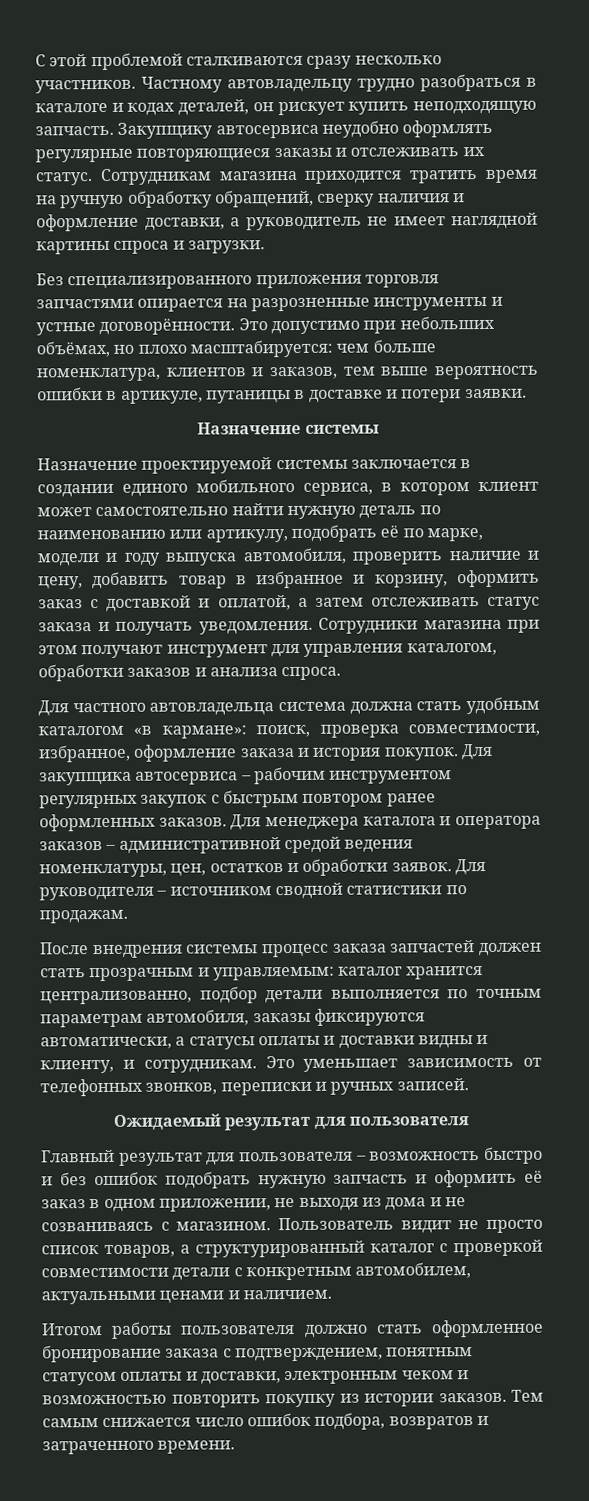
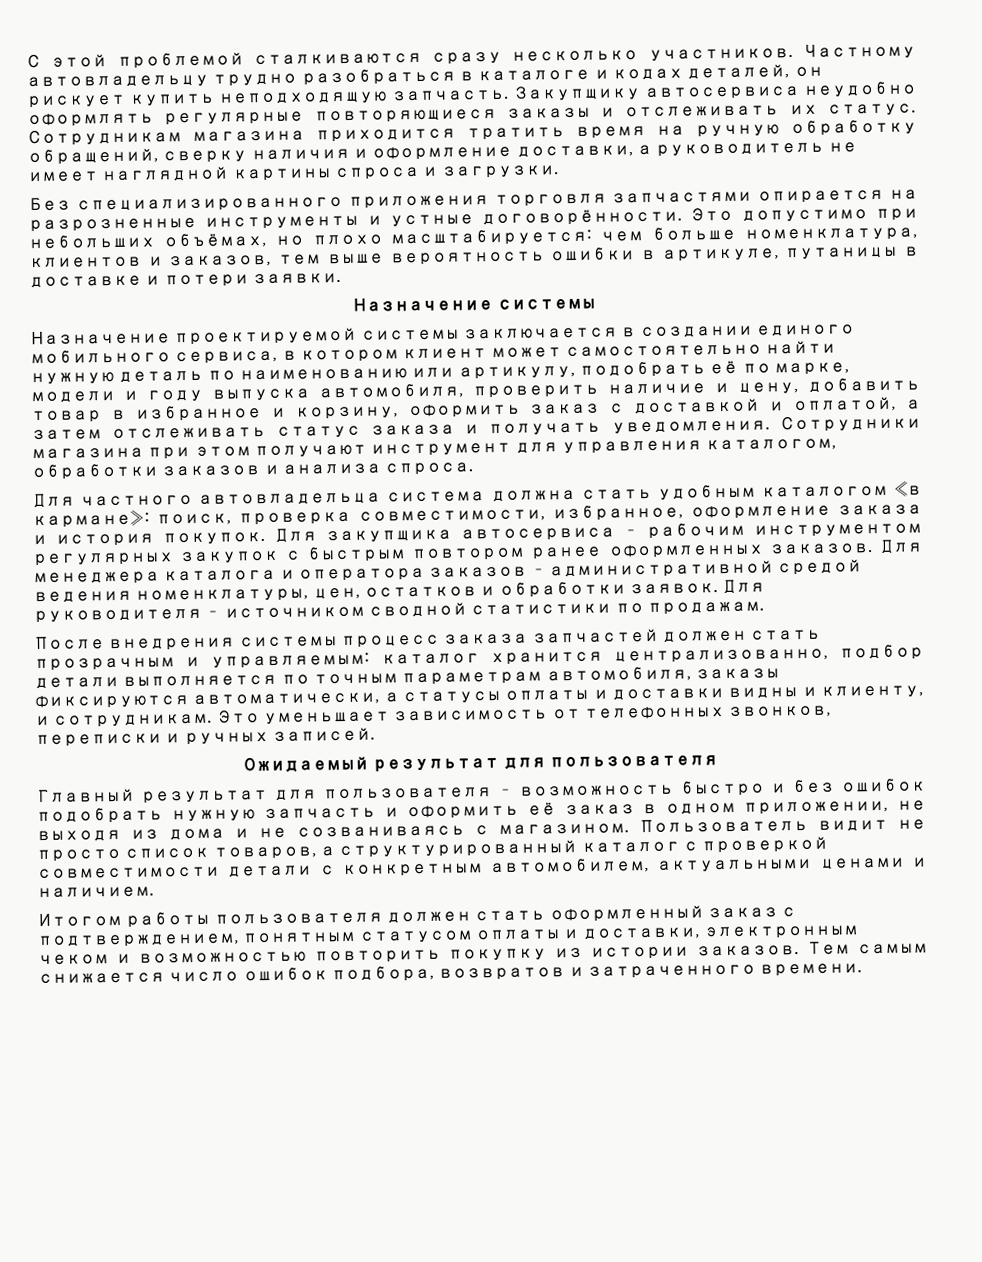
- Итогом работы пользователя должно стать оформленное бронирование заказа с подтверждением, понятным статусом оплаты и доставки, электронным чеком и возможностью повторить покупку из истории заказов.
+ Итогом работы пользователя должен стать оформленный заказ с подтверждением, понятным статусом оплаты и доставки, электронным чеком и возможностью повторить покупку из истории заказов.

